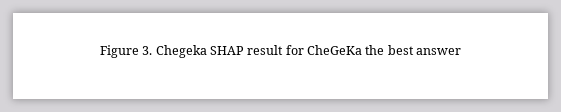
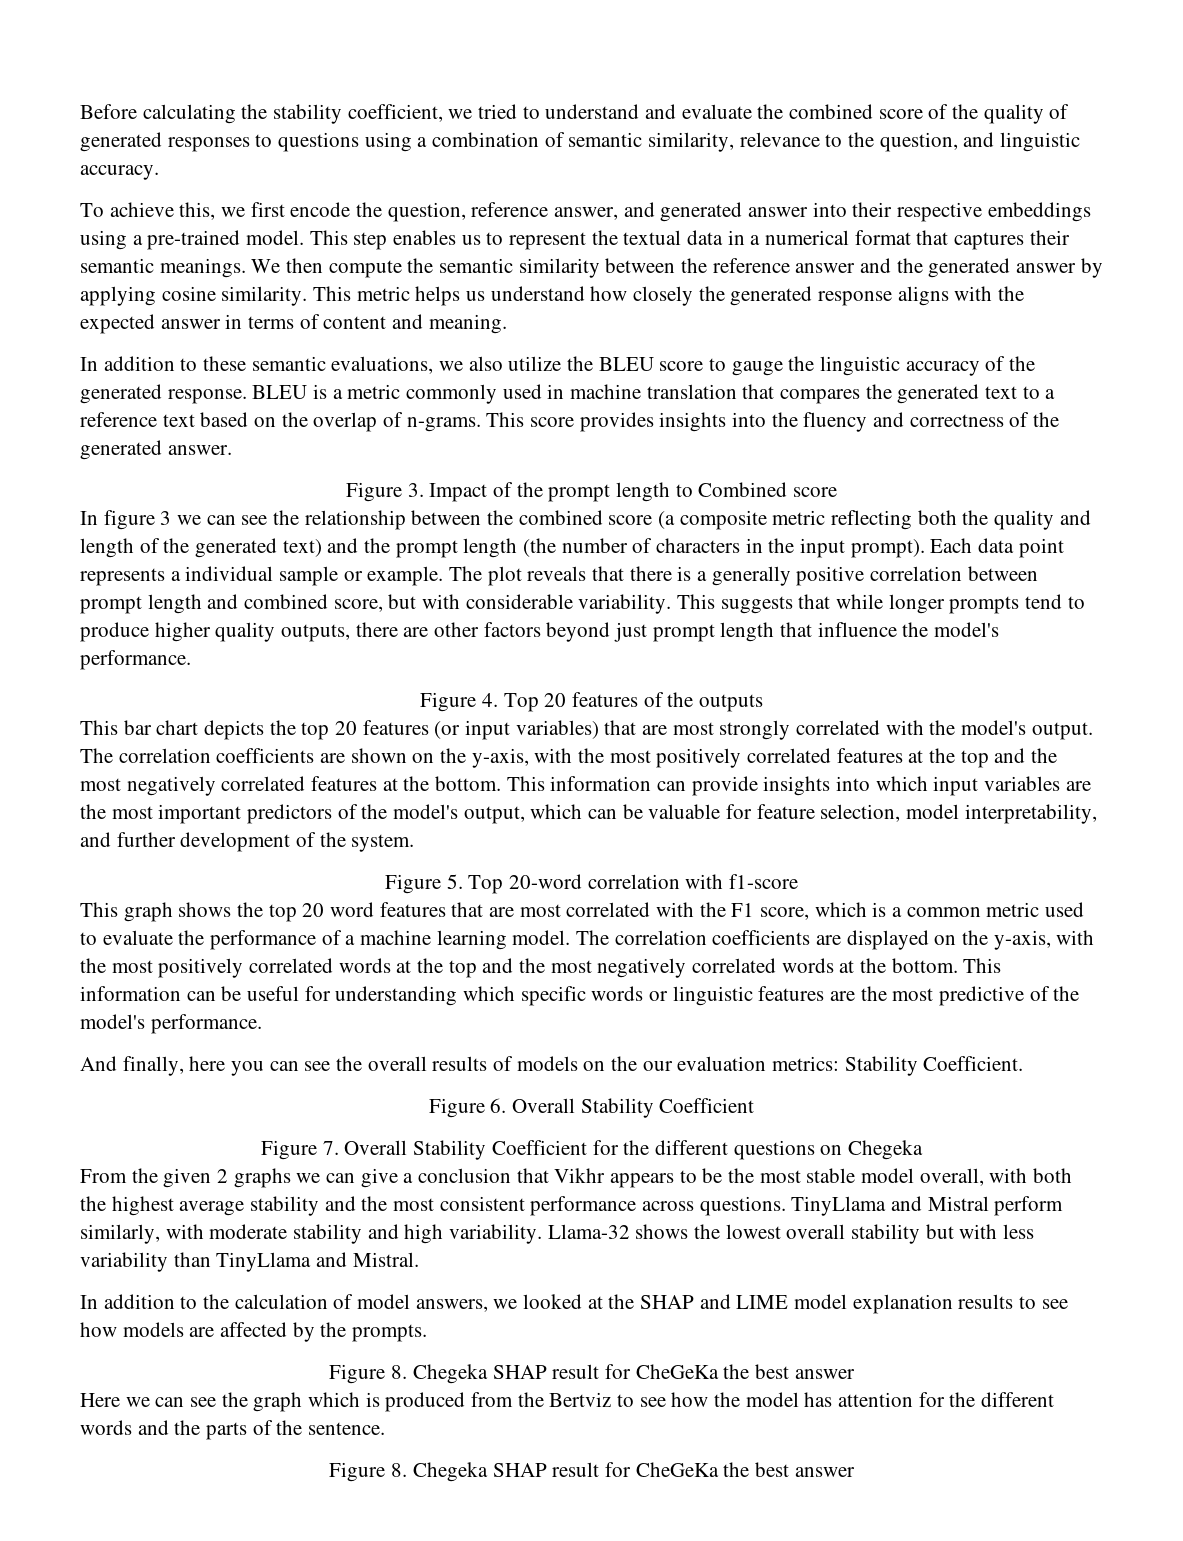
- Figure 3. Chegeka SHAP result for CheGeKa the best answer
+ Before calculating the stability coefficient, we tried to understand and evaluate the combined score of the quality of generated responses to questions using a combination of semantic similarity, relevance to the question, and linguistic accuracy.
+ To achieve this, we first encode the question, reference answer, and generated answer into their respective embeddings using a pre-trained model. This step enables us to represent the textual data in a numerical format that captures their semantic meanings. We then compute the semantic similarity between the reference answer and the generated answer by applying cosine similarity. This metric helps us understand how closely the generated response aligns with the expected answer in terms of content and meaning.
+ In addition to these semantic evaluations, we also utilize the BLEU score to gauge the linguistic accuracy of the generated response. BLEU is a metric commonly used in machine translation that compares the generated text to a reference text based on the overlap of n-grams. This score provides insights into the fluency and correctness of the generated answer.
+ Figure 3. Impact of the prompt length to Combined score
+ In figure 3 we can see the relationship between the combined score (a composite metric reflecting both the quality and length of the generated text) and the prompt length (the number of characters in the input prompt). Each data point represents a individual sample or example. The plot reveals that there is a generally positive correlation between prompt length and combined score, but with considerable variability. This suggests that while longer prompts tend to produce higher quality outputs, there are other factors beyond just prompt length that influence the model's performance.
+ Figure 4. Top 20 features of the outputs
+ This bar chart depicts the top 20 features (or input variables) that are most strongly correlated with the model's output. The correlation coefficients are shown on the y-axis, with the most positively correlated features at the top and the most negatively correlated features at the bottom. This information can provide insights into which input variables are the most important predictors of the model's output, which can be valuable for feature selection, model interpretability, and further development of the system.
+ Figure 5. Top 20-word correlation with f1-score
+ This graph shows the top 20 word features that are most correlated with the F1 score, which is a common metric used to evaluate the performance of a machine learning model. The correlation coefficients are displayed on the y-axis, with the most positively correlated words at the top and the most negatively correlated words at the bottom. This information can be useful for understanding which specific words or linguistic features are the most predictive of the model's performance.
+ And finally, here you can see the overall results of models on the our evaluation metrics: Stability Coefficient.
+ Figure 6. Overall Stability Coefficient
+ Figure 7. Overall Stability Coefficient for the different questions on Chegeka
+ From the given 2 graphs we can give a conclusion that Vikhr appears to be the most stable model overall, with both the highest average stability and the most consistent performance across questions. TinyLlama and Mistral perform similarly, with moderate stability and high variability. Llama-32 shows the lowest overall stability but with less variability than TinyLlama and Mistral.
+ In addition to the calculation of model answers, we looked at the SHAP and LIME model explanation results to see how models are affected by the prompts.
+ Figure 8. Chegeka SHAP result for CheGeKa the best answer
+ Here we can see the graph which is produced from the Bertviz to see how the model has attention for the different words and the parts of the sentence.
+ Figure 8. Chegeka SHAP result for CheGeKa the best answer

